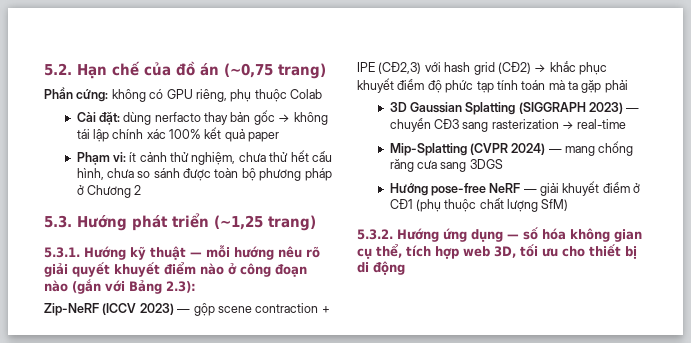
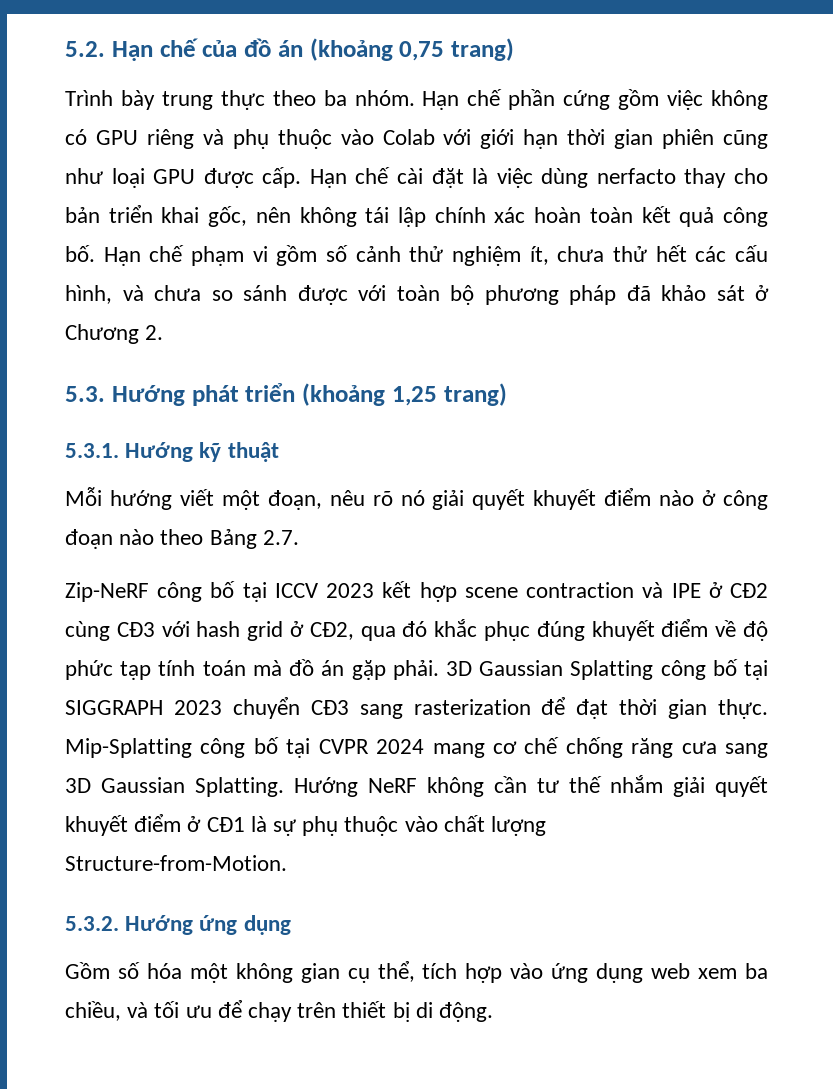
- 5.2. Hạn chế của đồ án (~0,75 trang)
- Phần cứng: không có GPU riêng, phụ thuộc Colab
- Cài đặt: dùng nerfacto thay bản gốc → không tái lập chính xác 100% kết quả paper
- Phạm vi: ít cảnh thử nghiệm, chưa thử hết cấu hình, chưa so sánh được toàn bộ phương pháp ở Chương 2
+ 5.2. Hạn chế của đồ án (khoảng 0,75 trang)
+ Trình bày trung thực theo ba nhóm. Hạn chế phần cứng gồm việc không có GPU riêng và phụ thuộc vào Colab với giới hạn thời gian phiên cũng như loại GPU được cấp. Hạn chế cài đặt là việc dùng nerfacto thay cho bản triển khai gốc, nên không tái lập chính xác hoàn toàn kết quả công bố. Hạn chế phạm vi gồm số cảnh thử nghiệm ít, chưa thử hết các cấu hình, và chưa so sánh được với toàn bộ phương pháp đã khảo sát ở Chương 2.
- 5.3. Hướng phát triển (~1,25 trang)
+ 5.3. Hướng phát triển (khoảng 1,25 trang)
- 5.3.1. Hướng kỹ thuật — mỗi hướng nêu rõ giải quyết khuyết điểm nào ở công đoạn nào (gắn với Bảng 2.3):
- Zip-NeRF (ICCV 2023) — gộp scene contraction + IPE (CĐ2,3) với hash grid (CĐ2) → khắc phục khuyết điểm độ phức tạp tính toán mà ta gặp phải
- 3D Gaussian Splatting (SIGGRAPH 2023) — chuyển CĐ3 sang rasterization → real-time
- Mip-Splatting (CVPR 2024) — mang chống răng cưa sang 3DGS
- Hướng pose-free NeRF — giải khuyết điểm ở CĐ1 (phụ thuộc chất lượng SfM)
+ 5.3.1. Hướng kỹ thuật
+ Mỗi hướng viết một đoạn, nêu rõ nó giải quyết khuyết điểm nào ở công đoạn nào theo Bảng 2.7.
+ Zip-NeRF công bố tại ICCV 2023 kết hợp scene contraction và IPE ở CĐ2 cùng CĐ3 với hash grid ở CĐ2, qua đó khắc phục đúng khuyết điểm về độ phức tạp tính toán mà đồ án gặp phải. 3D Gaussian Splatting công bố tại SIGGRAPH 2023 chuyển CĐ3 sang rasterization để đạt thời gian thực. Mip-Splatting công bố tại CVPR 2024 mang cơ chế chống răng cưa sang 3D Gaussian Splatting. Hướng NeRF không cần tư thế nhắm giải quyết khuyết điểm ở CĐ1 là sự phụ thuộc vào chất lượng Structure-from-Motion.
- 5.3.2. Hướng ứng dụng — số hóa không gian cụ thể, tích hợp web 3D, tối ưu cho thiết bị di động
+ 5.3.2. Hướng ứng dụng
+ Gồm số hóa một không gian cụ thể, tích hợp vào ứng dụng web xem ba chiều, và tối ưu để chạy trên thiết bị di động.

